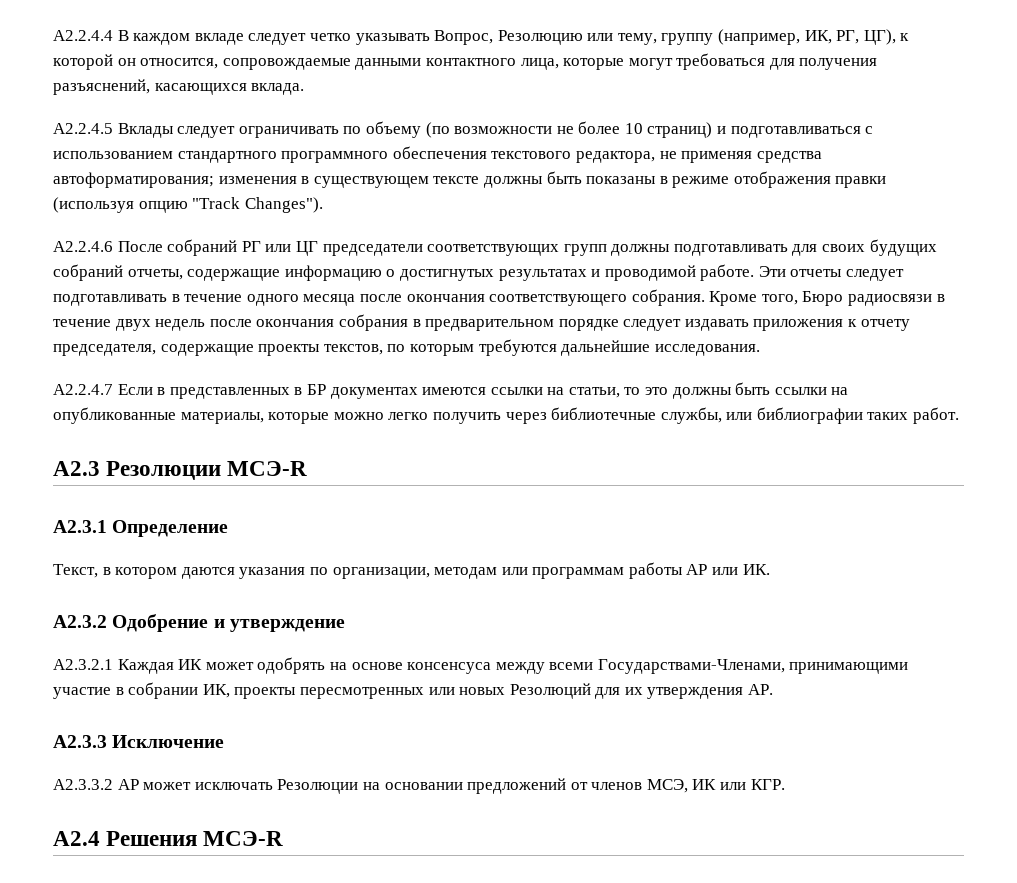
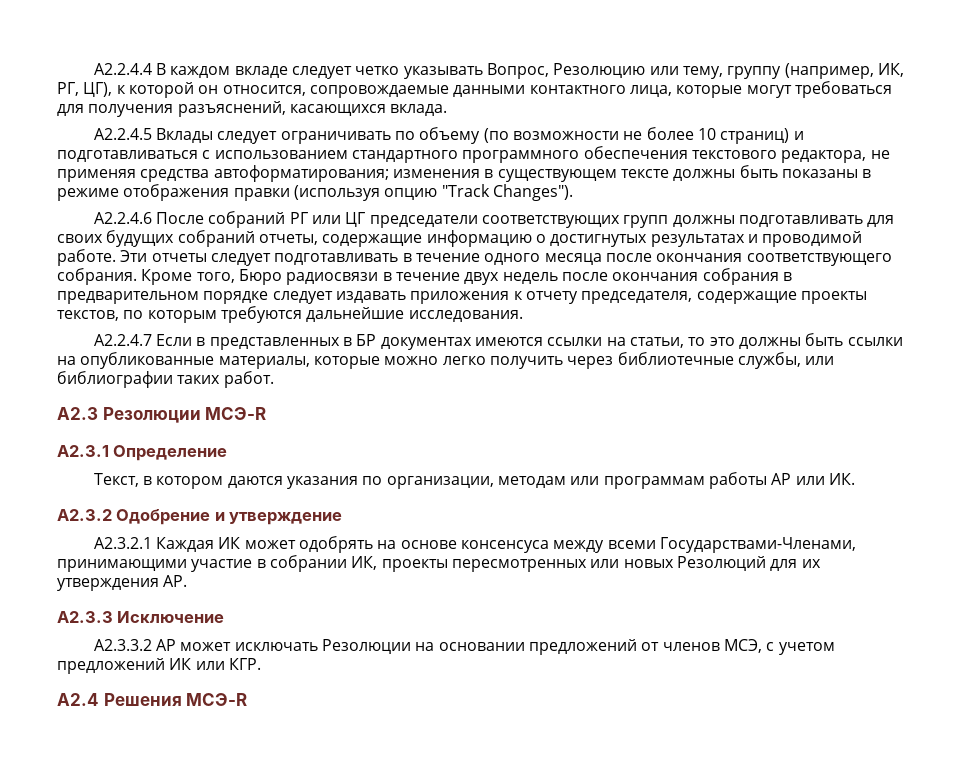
- А2.3.3.2 АР может исключать Резолюции на основании предложений от членов МСЭ, ИК или КГР.
+ А2.3.3.2 АР может исключать Резолюции на основании предложений от членов МСЭ, с учетом предложений ИК или КГР.

